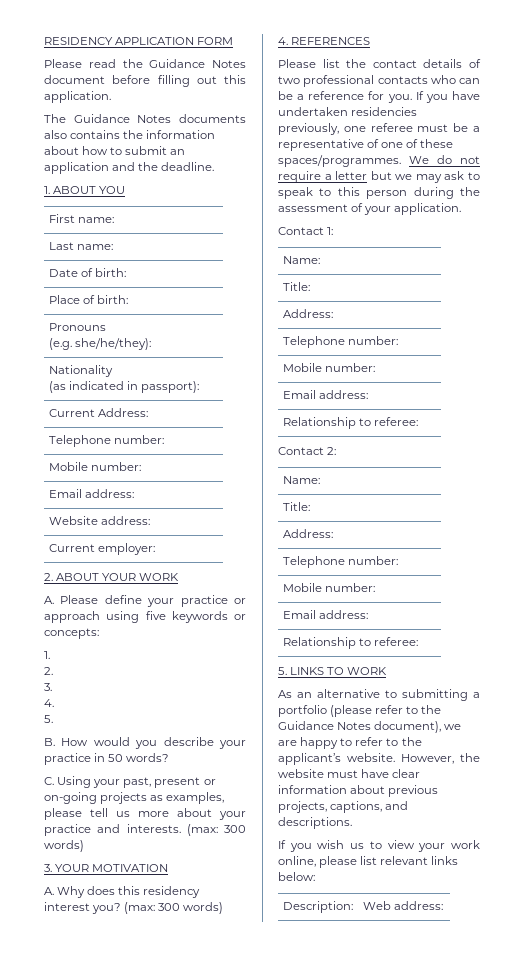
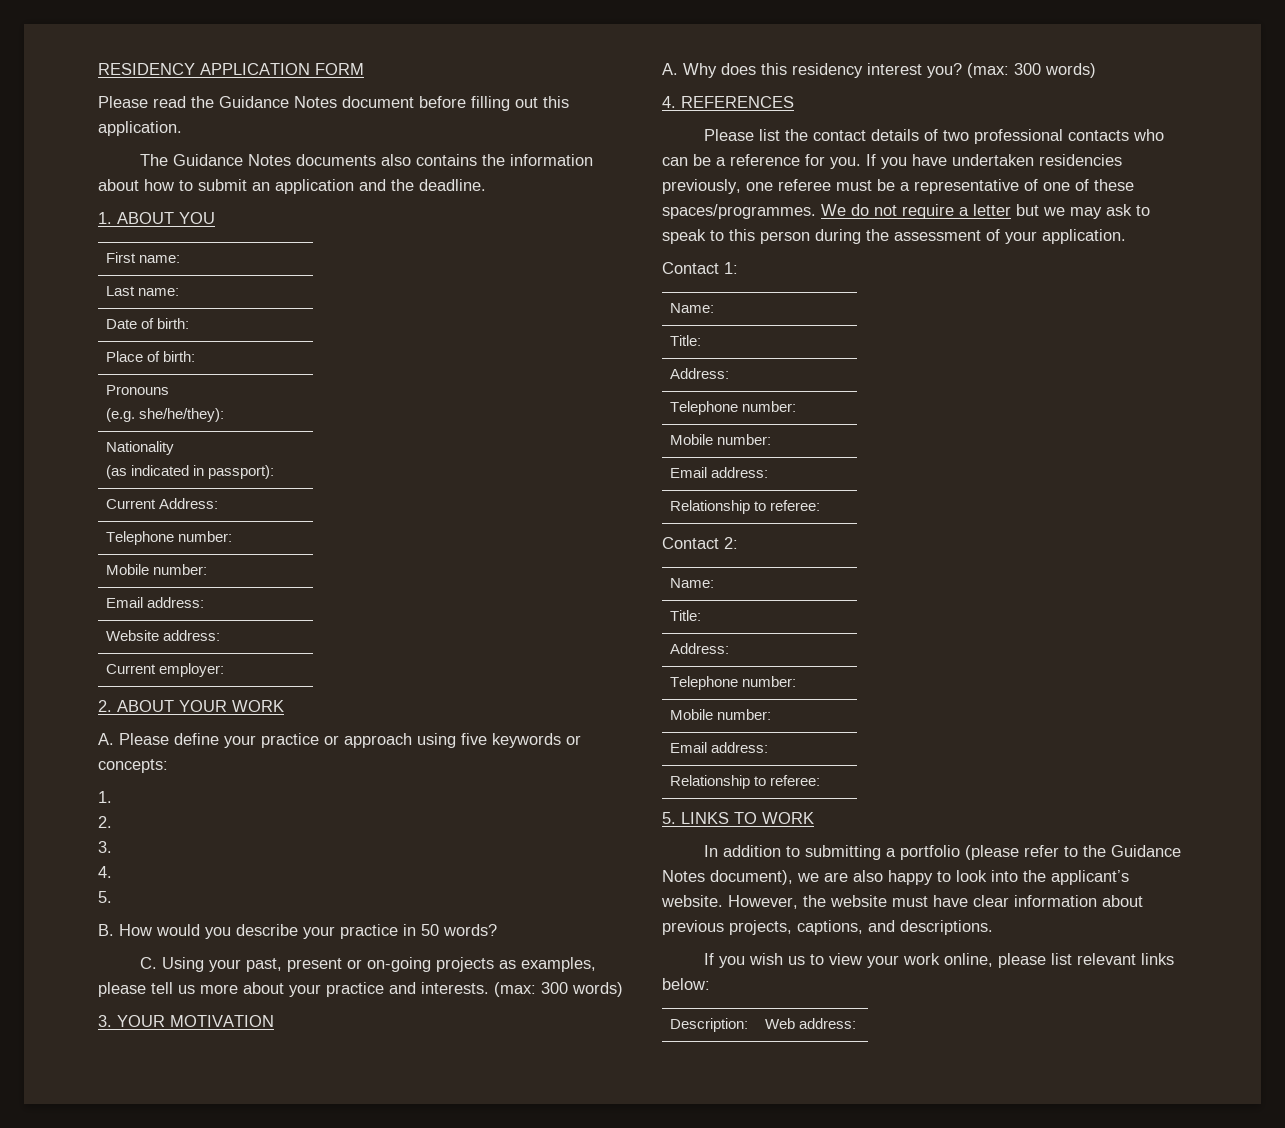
- As an alternative to submitting a portfolio (please refer to the Guidance Notes document), we are happy to refer to the applicant’s website.
+ In addition to submitting a portfolio (please refer to the Guidance Notes document), we are also happy to look into the applicant’s website.

